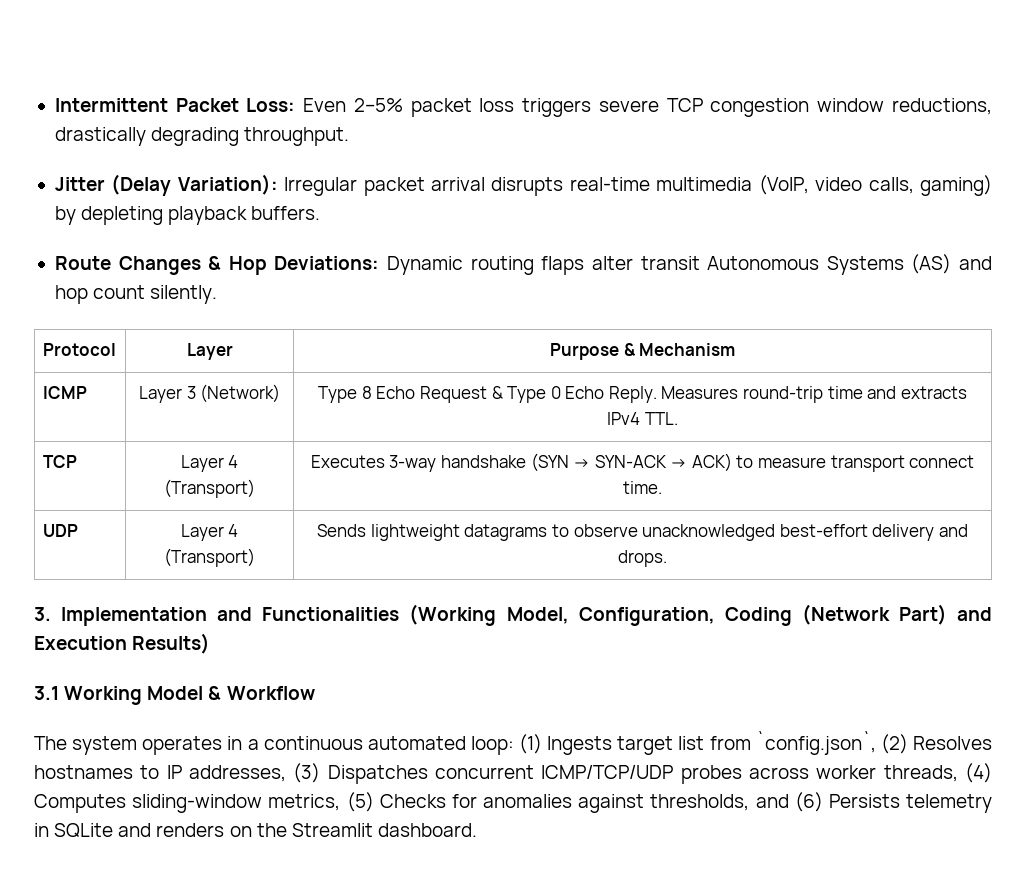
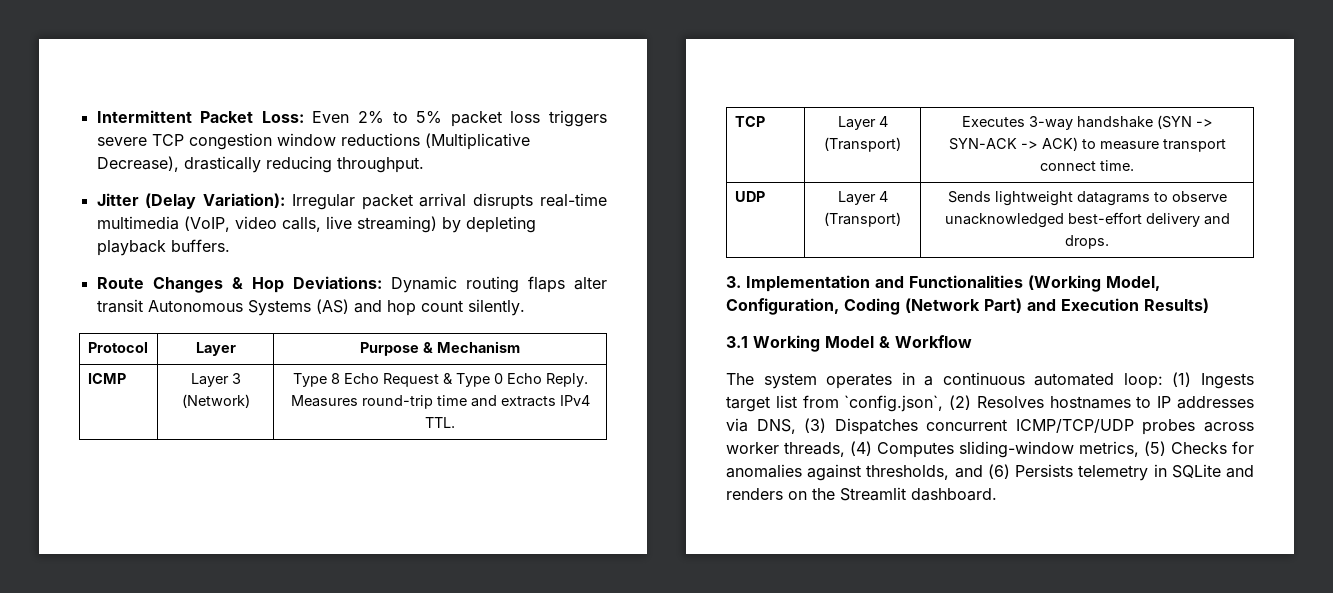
- Intermittent Packet Loss: Even 2–5% packet loss triggers severe TCP congestion window reductions, drastically degrading throughput.
+ Intermittent Packet Loss: Even 2% to 5% packet loss triggers severe TCP congestion window reductions (Multiplicative Decrease), drastically reducing throughput.
- Jitter (Delay Variation): Irregular packet arrival disrupts real-time multimedia (VoIP, video calls, gaming) by depleting playback buffers.
+ Jitter (Delay Variation): Irregular packet arrival disrupts real-time multimedia (VoIP, video calls, live streaming) by depleting playback buffers.
- TCP | Layer 4 (Transport) | Executes 3-way handshake (SYN → SYN-ACK → ACK) to measure transport connect time.
+ TCP | Layer 4 (Transport) | Executes 3-way handshake (SYN -> SYN-ACK -> ACK) to measure transport connect time.
- The system operates in a continuous automated loop: (1) Ingests target list from `config.json`, (2) Resolves hostnames to IP addresses, (3) Dispatches concurrent ICMP/TCP/UDP probes across worker threads, (4) Computes sliding-window metrics, (5) Checks for anomalies against thresholds, and (6) Persists telemetry in SQLite and renders on the Streamlit dashboard.
+ The system operates in a continuous automated loop: (1) Ingests target list from `config.json`, (2) Resolves hostnames to IP addresses via DNS, (3) Dispatches concurrent ICMP/TCP/UDP probes across worker threads, (4) Computes sliding-window metrics, (5) Checks for anomalies against thresholds, and (6) Persists telemetry in SQLite and renders on the Streamlit dashboard.

